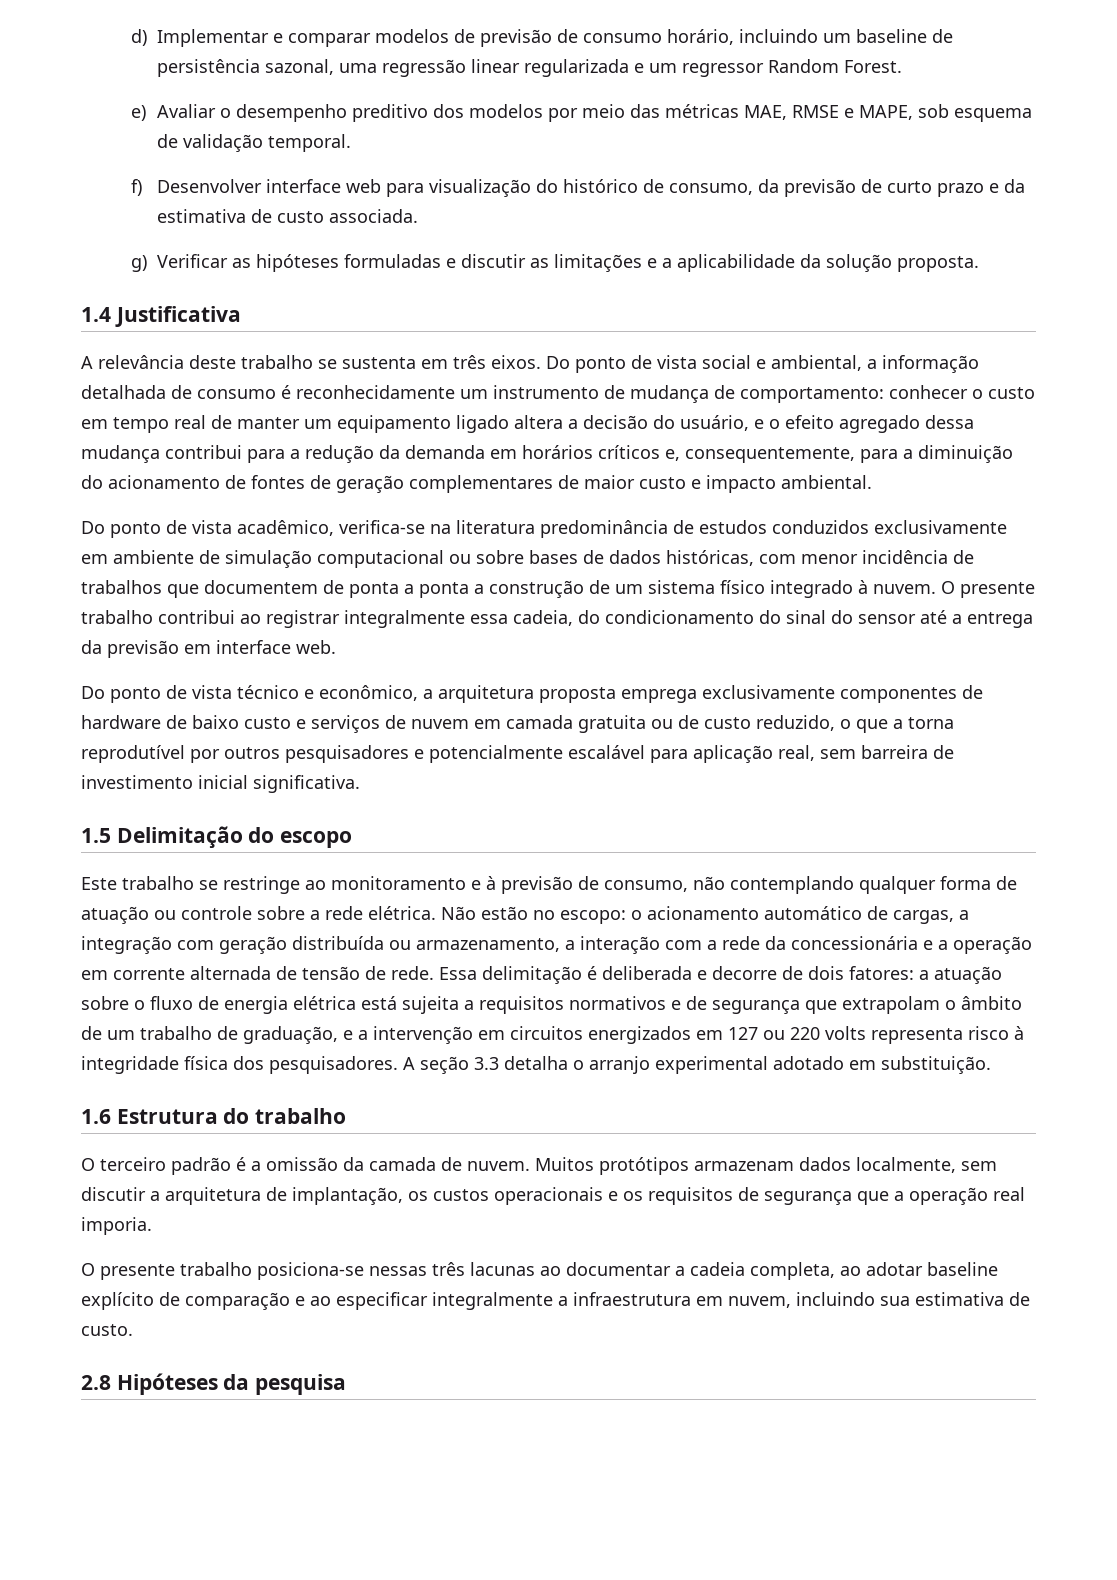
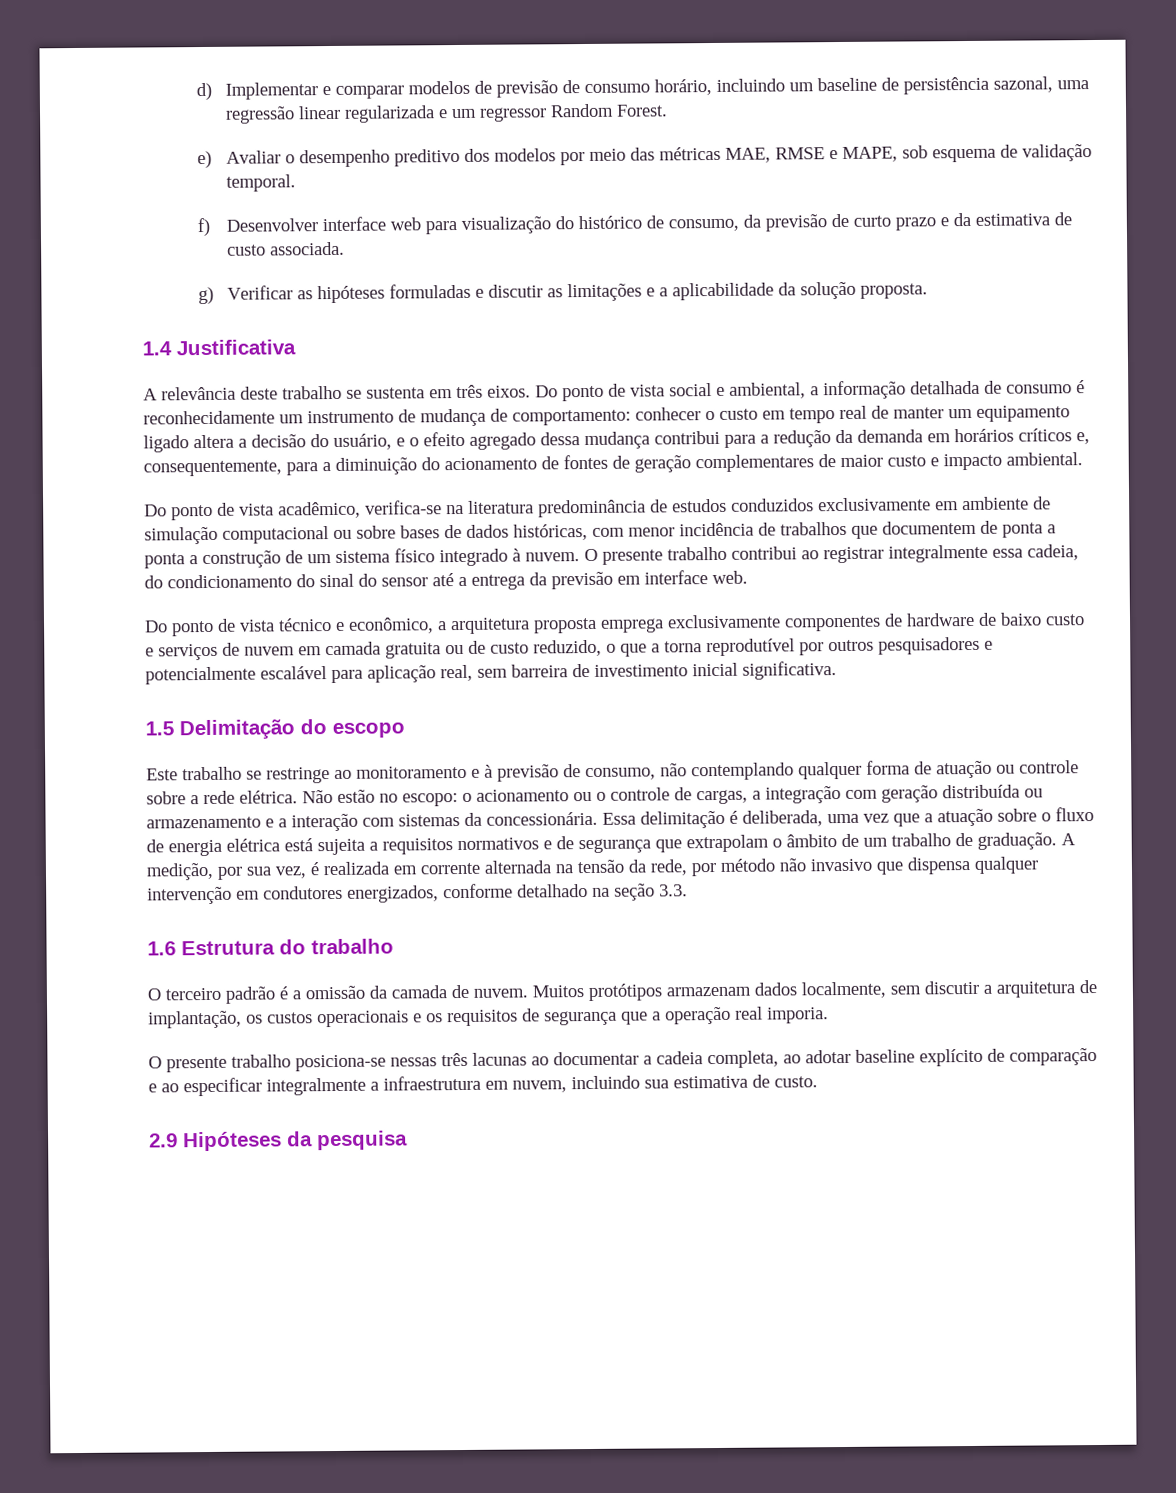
- Não estão no escopo: o acionamento automático de cargas, a integração com geração distribuída ou armazenamento, a interação com a rede da concessionária e a operação em corrente alternada de tensão de rede. Essa delimitação é deliberada e decorre de dois fatores: a atuação sobre o fluxo de energia elétrica está sujeita a requisitos normativos e de segurança que extrapolam o âmbito de um trabalho de graduação, e a intervenção em circuitos energizados em 127 ou 220 volts representa risco à integridade física dos pesquisadores. A seção 3.3 detalha o arranjo experimental adotado em substituição.
+ Não estão no escopo: o acionamento ou o controle de cargas, a integração com geração distribuída ou armazenamento e a interação com sistemas da concessionária. Essa delimitação é deliberada, uma vez que a atuação sobre o fluxo de energia elétrica está sujeita a requisitos normativos e de segurança que extrapolam o âmbito de um trabalho de graduação. A medição, por sua vez, é realizada em corrente alternada na tensão da rede, por método não invasivo que dispensa qualquer intervenção em condutores energizados, conforme detalhado na seção 3.3.
- 2.8 Hipóteses da pesquisa
+ 2.9 Hipóteses da pesquisa

